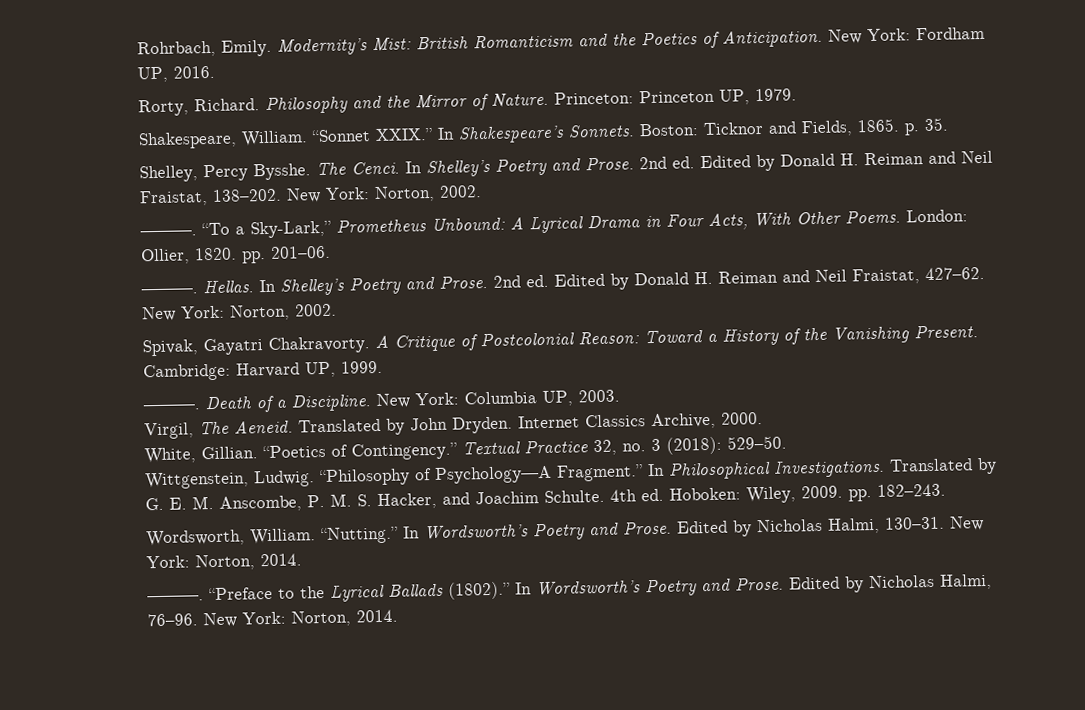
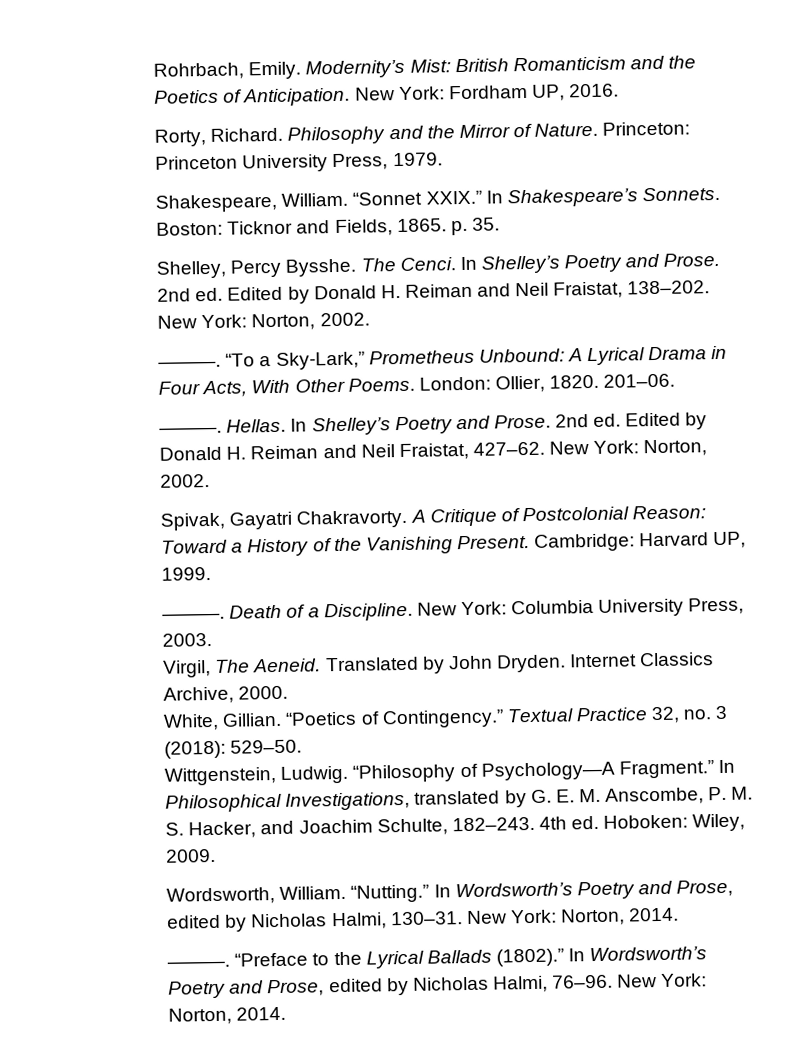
- Princeton: Princeton UP, 1979.
+ Princeton: Princeton University Press, 1979.
- London: Ollier, 1820. pp. 201–06.
+ London: Ollier, 1820. 201–06.
- New York: Columbia UP, 2003.
+ New York: Columbia University Press, 2003.
- In Philosophical Investigations. Translated by G. E. M. Anscombe, P. M. S. Hacker, and Joachim Schulte.
+ In Philosophical Investigations, translated by G. E. M. Anscombe, P. M. S. Hacker, and Joachim Schulte, 182–243.
- 4th ed. Hoboken: Wiley, 2009. pp. 182–243.
+ 4th ed. Hoboken: Wiley, 2009.
- In Wordsworth’s Poetry and Prose. Edited by Nicholas Halmi, 130–31.
+ In Wordsworth’s Poetry and Prose, edited by Nicholas Halmi, 130–31.
- In Wordsworth’s Poetry and Prose. Edited by Nicholas Halmi, 76–96.
+ In Wordsworth’s Poetry and Prose, edited by Nicholas Halmi, 76–96.

